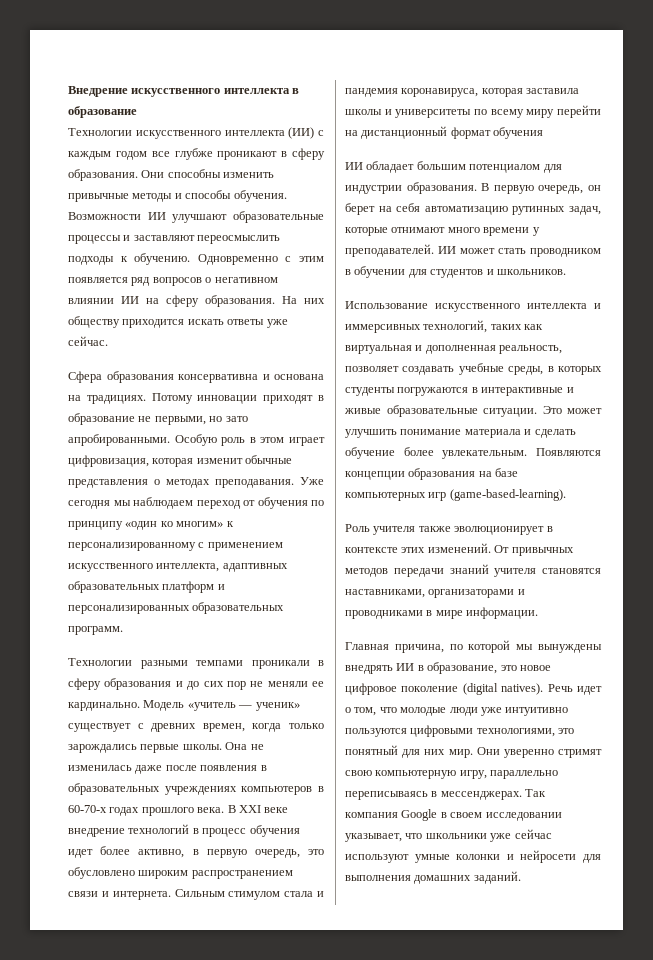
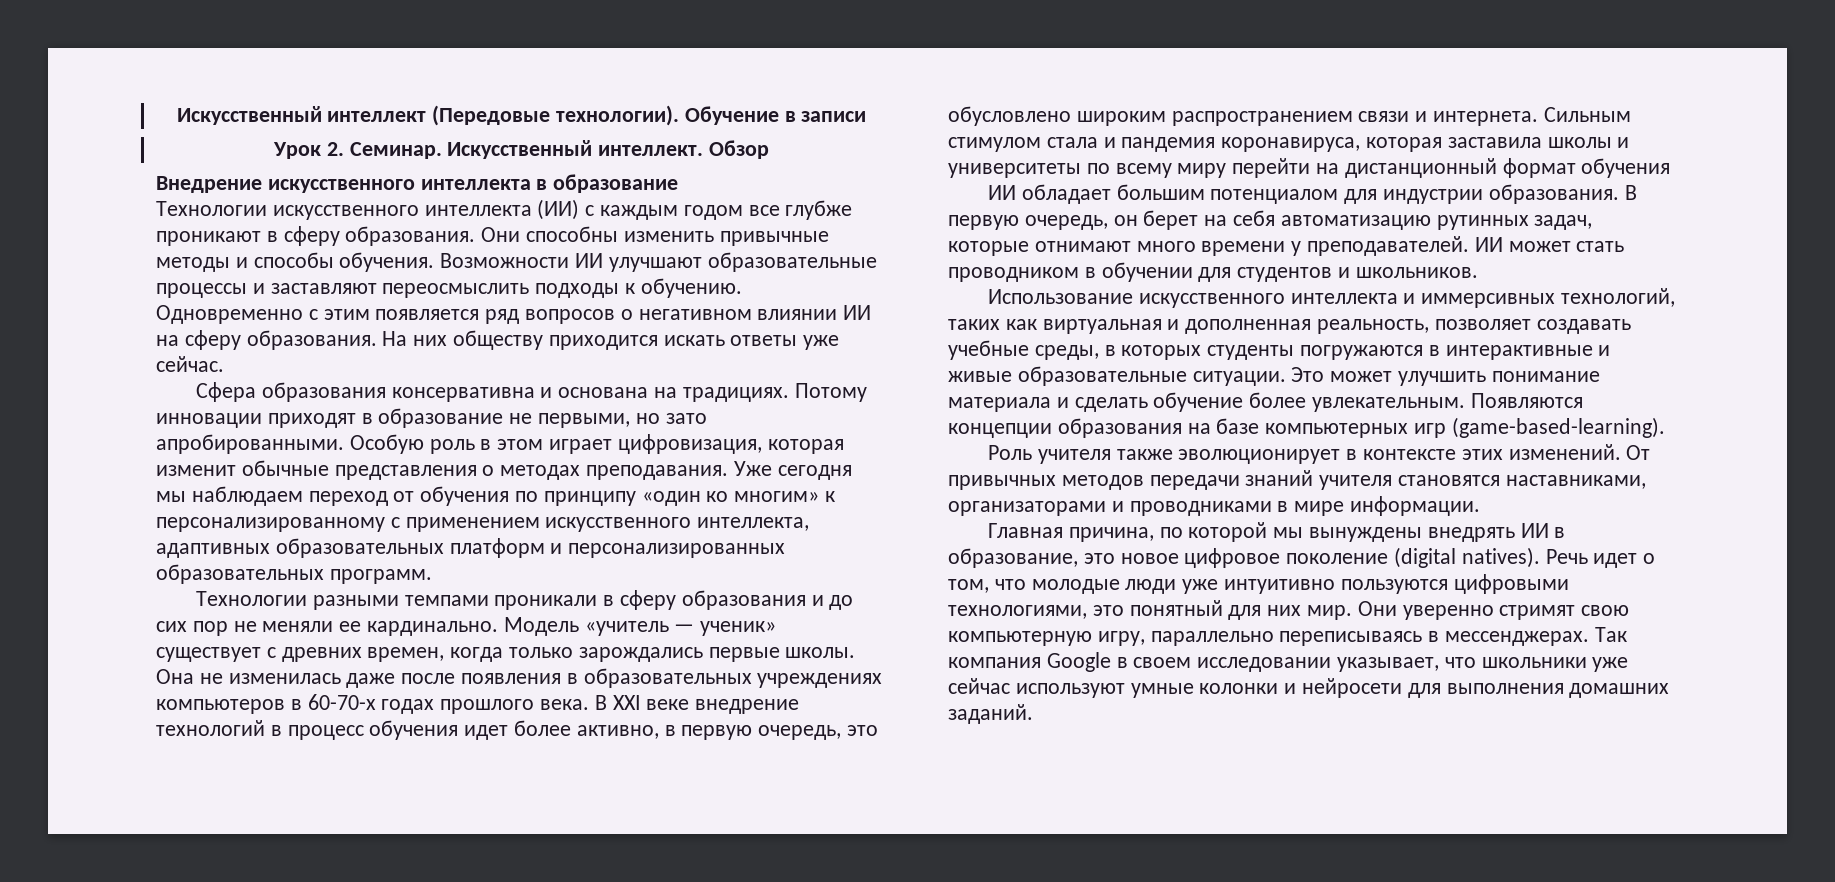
+ Искусственный интеллект (Передовые технологии). Обучение в записи
+ Урок 2. Семинар. Искусственный интеллект. Обзор

